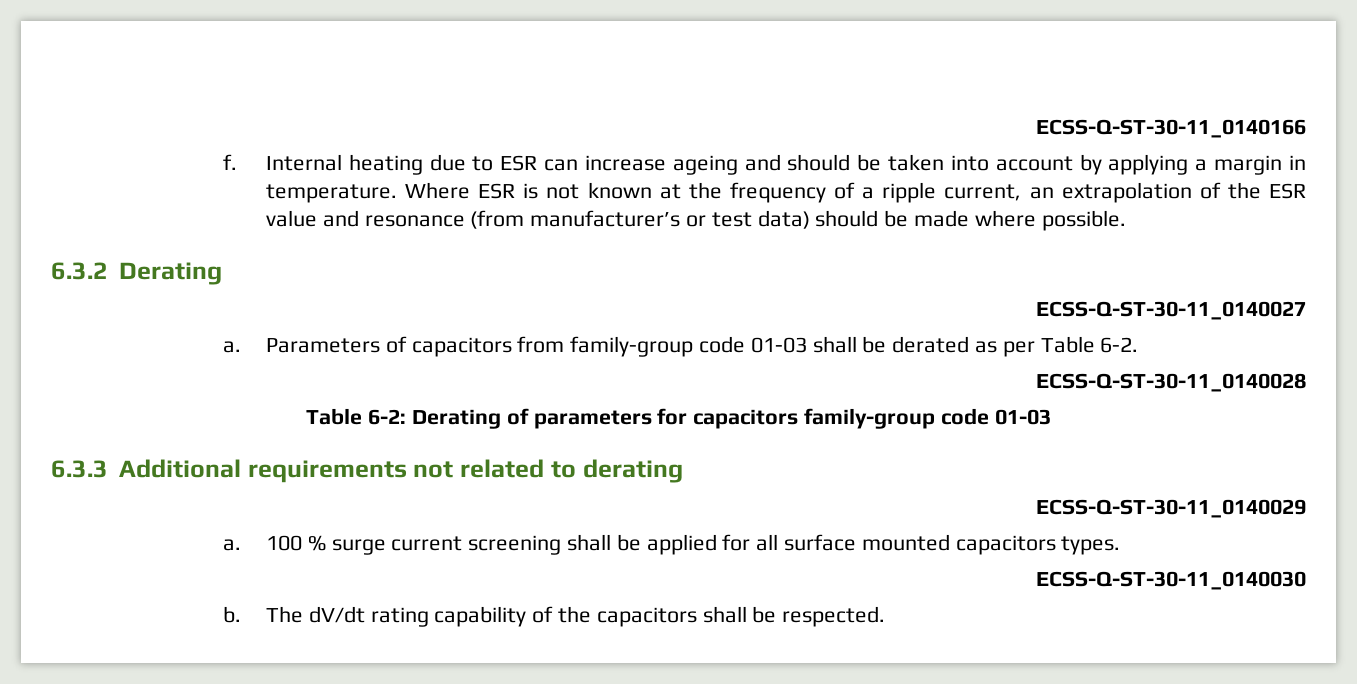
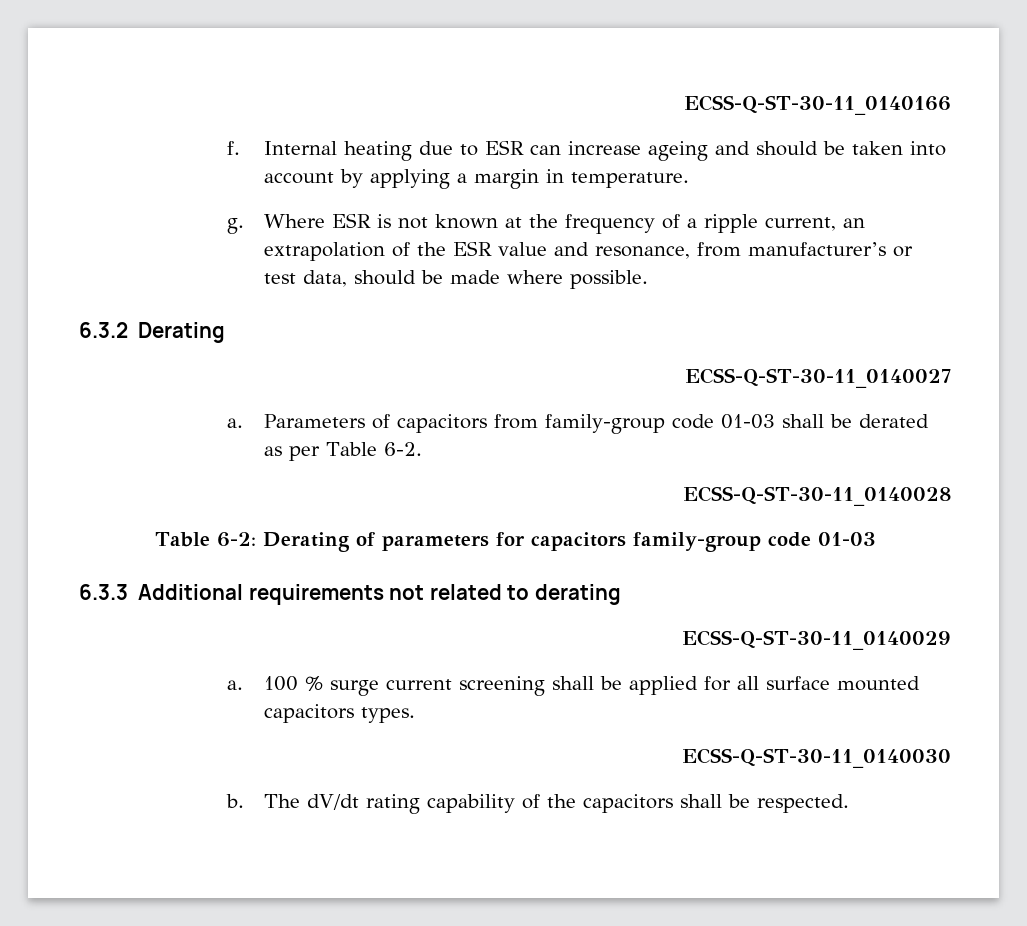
- Internal heating due to ESR can increase ageing and should be taken into account by applying a margin in temperature. Where ESR is not known at the frequency of a ripple current, an extrapolation of the ESR value and resonance (from manufacturer’s or test data) should be made where possible.
+ Internal heating due to ESR can increase ageing and should be taken into account by applying a margin in temperature.
+ g. Where ESR is not known at the frequency of a ripple current, an extrapolation of the ESR value and resonance, from manufacturer’s or test data, should be made where possible.

